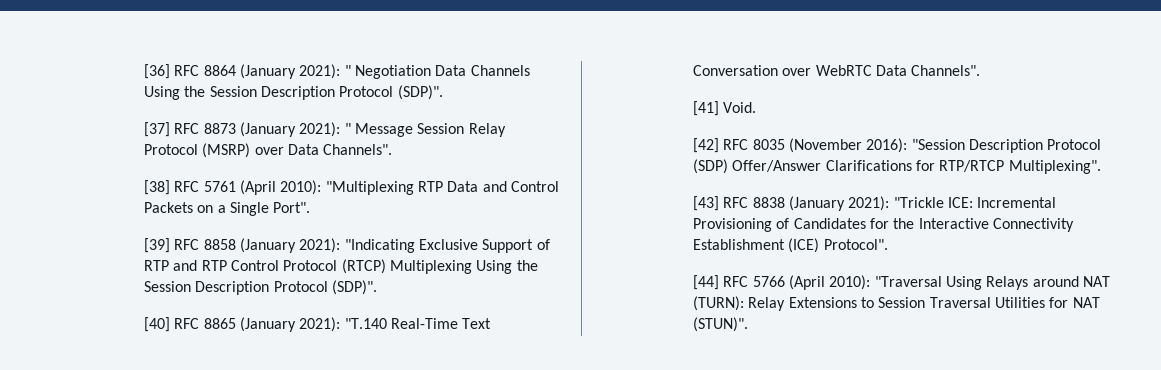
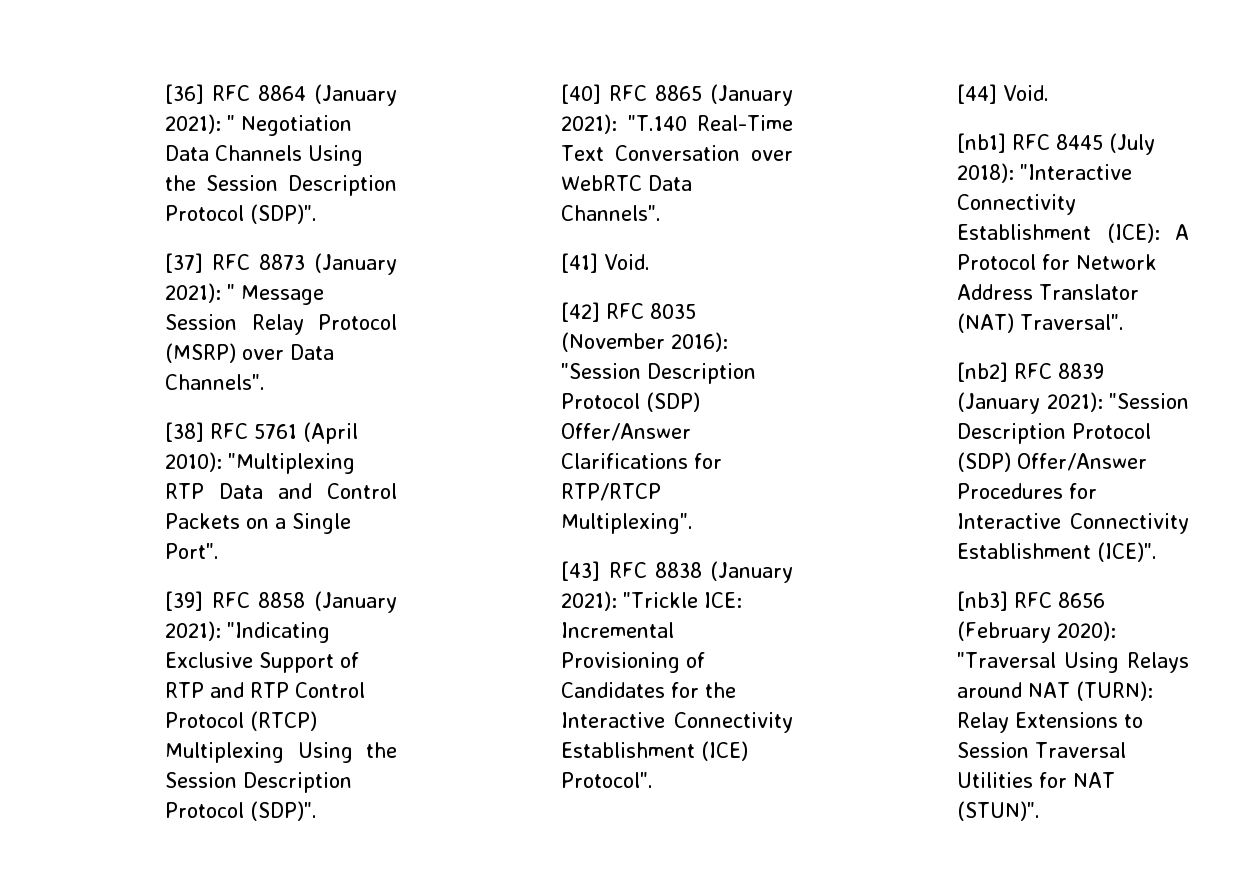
- [44] RFC 5766 (April 2010): "Traversal Using Relays around NAT (TURN): Relay Extensions to Session Traversal Utilities for NAT (STUN)".
+ [44] Void.
+ [nb1] RFC 8445 (July 2018): "Interactive Connectivity Establishment (ICE): A Protocol for Network Address Translator (NAT) Traversal".
+ [nb2] RFC 8839 (January 2021): "Session Description Protocol (SDP) Offer/Answer Procedures for Interactive Connectivity Establishment (ICE)".
+ [nb3] RFC 8656 (February 2020): "Traversal Using Relays around NAT (TURN): Relay Extensions to Session Traversal Utilities for NAT (STUN)".

